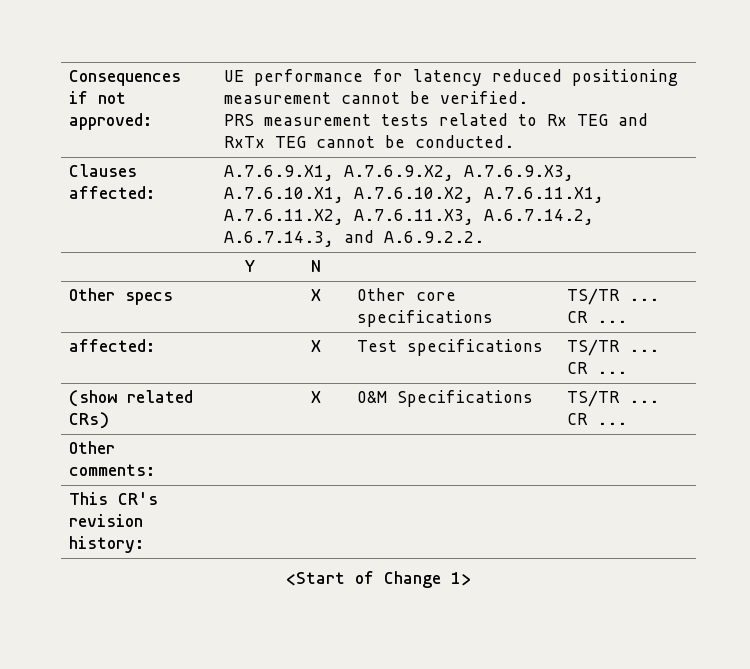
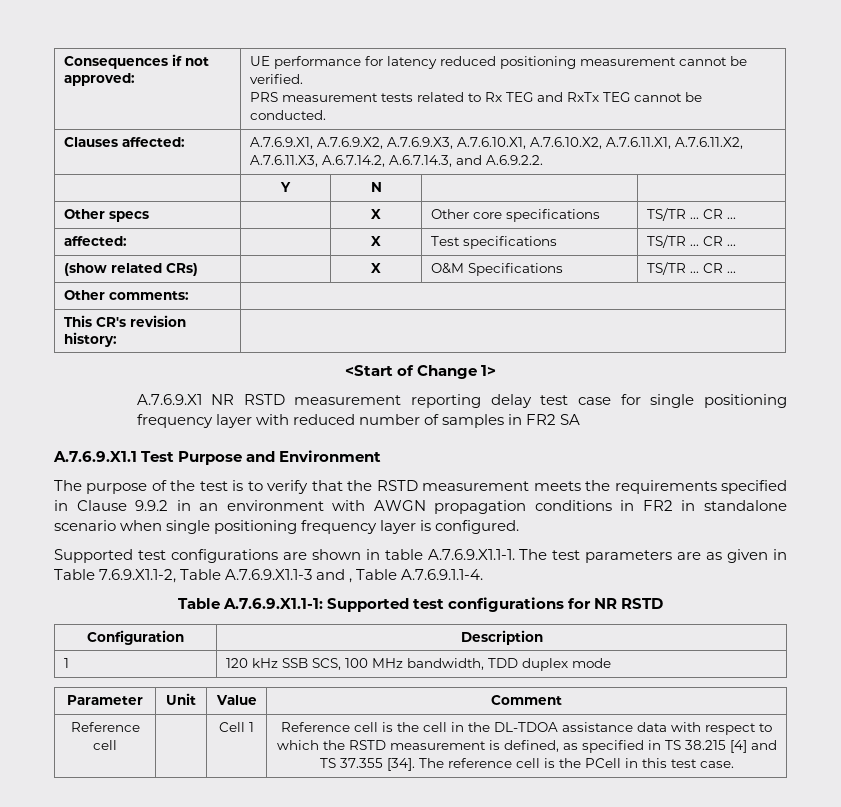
+ A.7.6.9.X1 NR RSTD measurement reporting delay test case for single positioning frequency layer with reduced number of samples in FR2 SA
+ A.7.6.9.X1.1 Test Purpose and Environment
+ The purpose of the test is to verify that the RSTD measurement meets the requirements specified in Clause 9.9.2 in an environment with AWGN propagation conditions in FR2 in standalone scenario when single positioning frequency layer is configured.
+ Supported test configurations are shown in table A.7.6.9.X1.1-1. The test parameters are as given in Table 7.6.9.X1.1-2, Table A.7.6.9.X1.1-3 and , Table A.7.6.9.1.1-4.
+ Table A.7.6.9.X1.1-1: Supported test configurations for NR RSTD
+ Configuration | Description
+ 1 | 120 kHz SSB SCS, 100 MHz bandwidth, TDD duplex mode
+ Parameter | Unit | Value | Comment
+ Reference cell | | Cell 1 | Reference cell is the cell in the DL-TDOA assistance data with respect to which the RSTD measurement is defined, as specified in TS 38.215 [4] and TS 37.355 [34]. The reference cell is the PCell in this test case.

